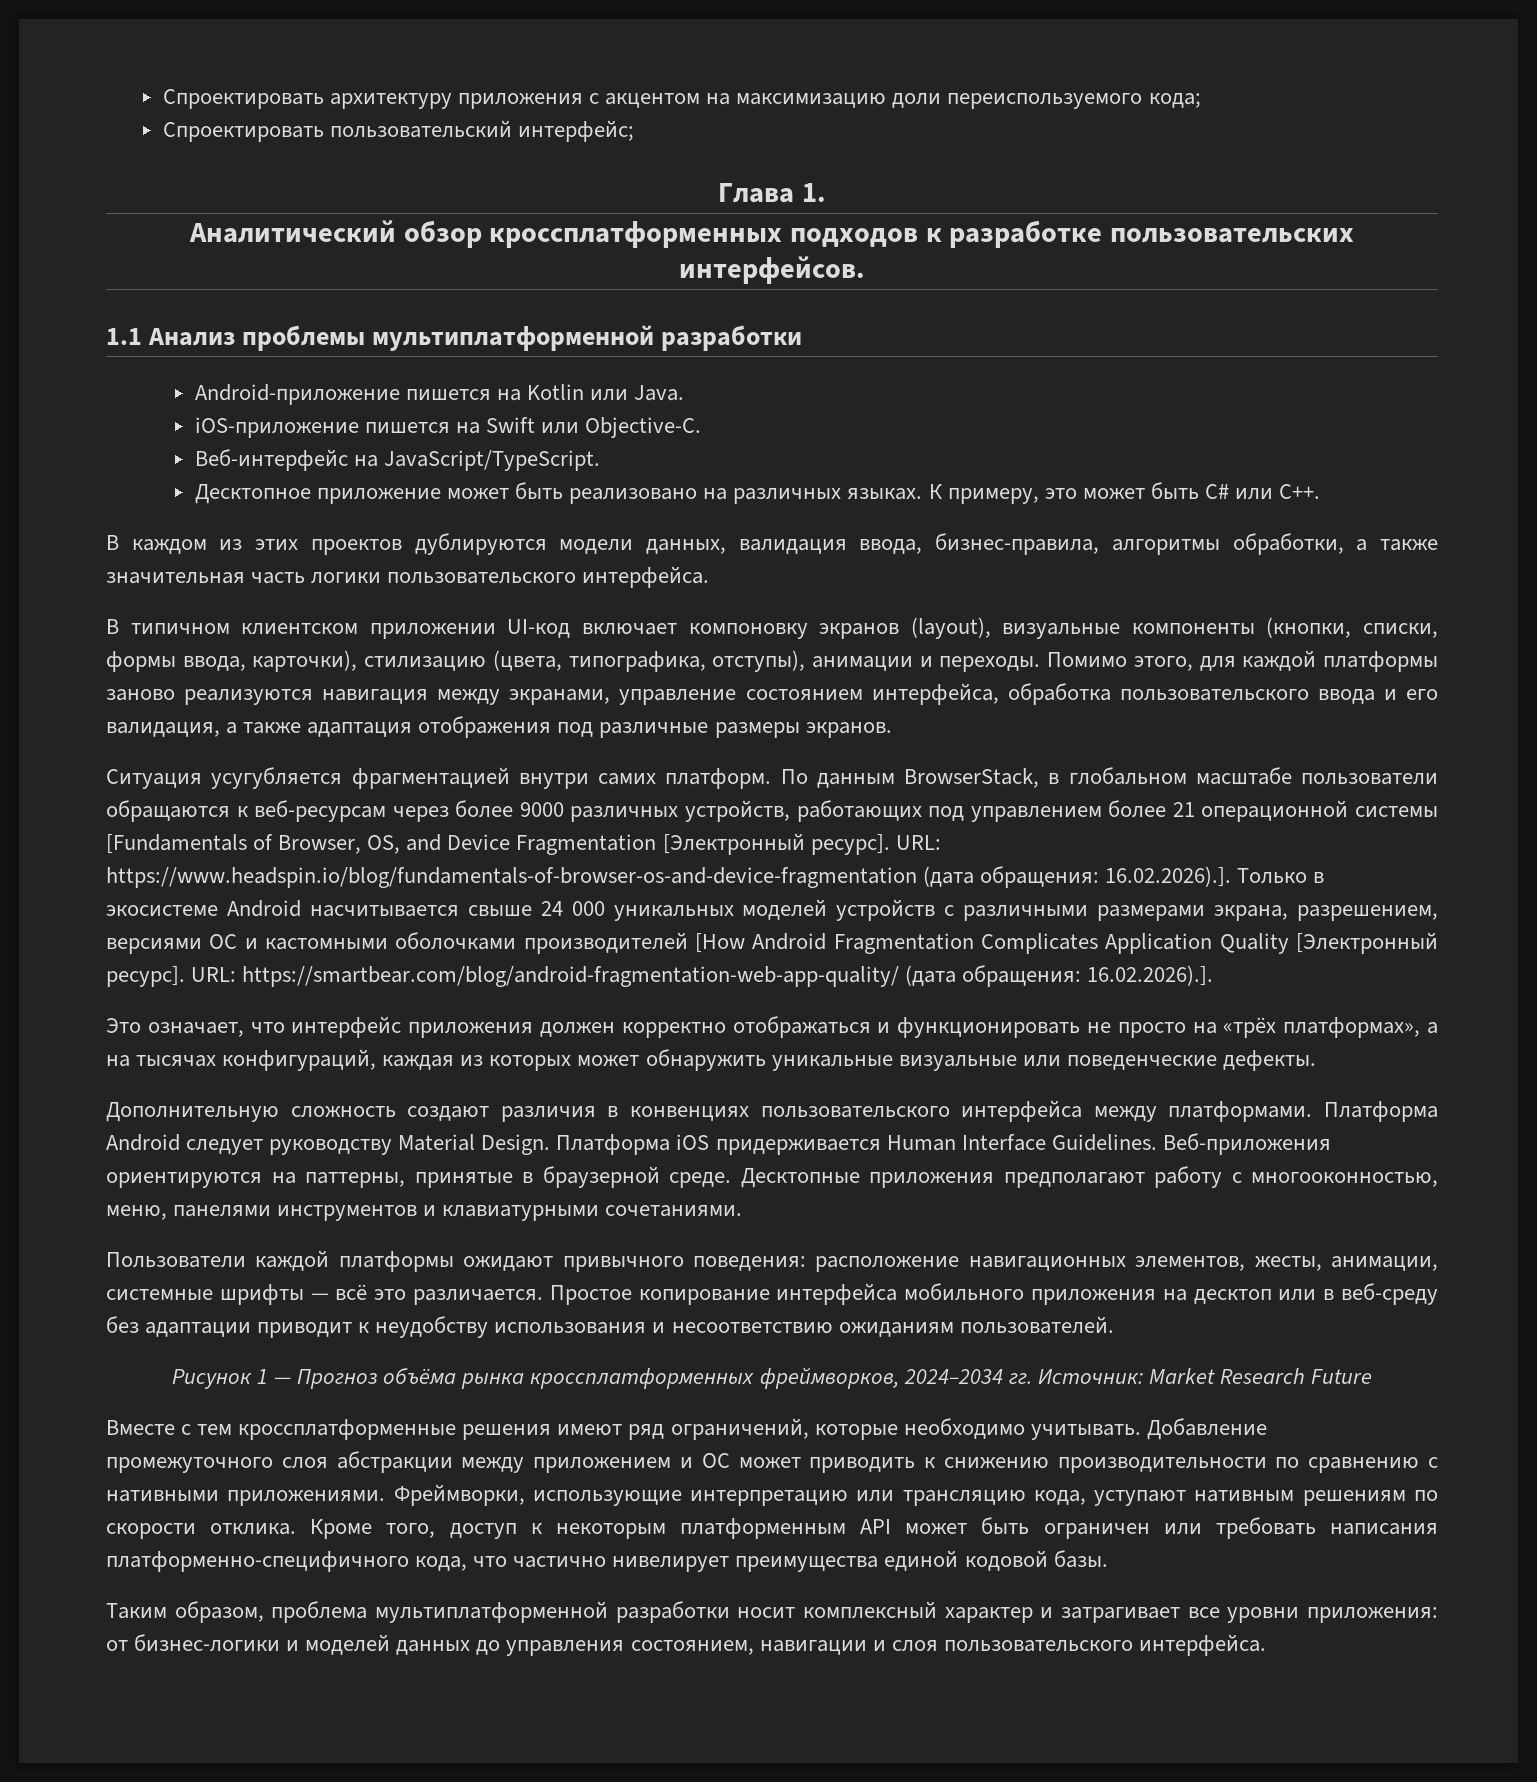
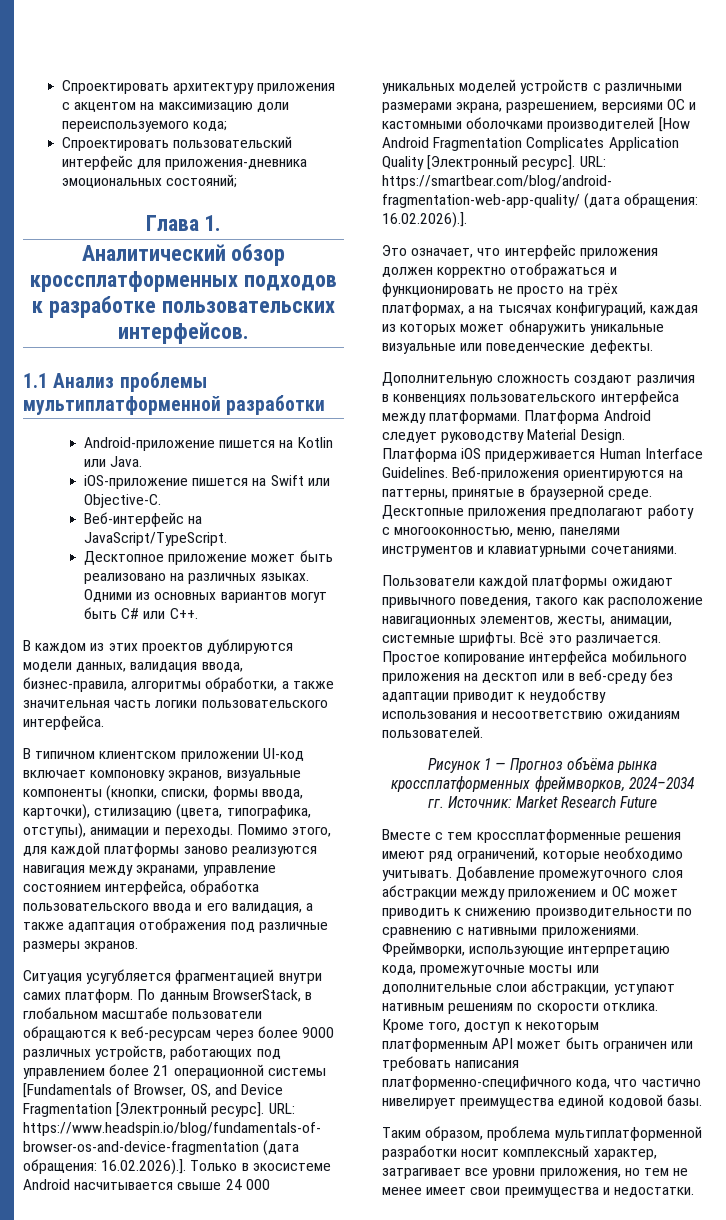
- Спроектировать пользовательский интерфейс;
+ Спроектировать пользовательский интерфейс для приложения-дневника эмоциональных состояний;
- К примеру, это может быть C# или C++.
+ Одними из основных вариантов могут быть C# или C++.
- В типичном клиентском приложении UI-код включает компоновку экранов (layout), визуальные компоненты (кнопки, списки, формы ввода, карточки), стилизацию (цвета, типографика, отступы), анимации и переходы.
+ В типичном клиентском приложении UI-код включает компоновку экранов, визуальные компоненты (кнопки, списки, формы ввода, карточки), стилизацию (цвета, типографика, отступы), анимации и переходы.
- Это означает, что интерфейс приложения должен корректно отображаться и функционировать не просто на «трёх платформах», а на тысячах конфигураций, каждая из которых может обнаружить уникальные визуальные или поведенческие дефекты.
+ Это означает, что интерфейс приложения должен корректно отображаться и функционировать не просто на трёх платформах, а на тысячах конфигураций, каждая из которых может обнаружить уникальные визуальные или поведенческие дефекты.
- Пользователи каждой платформы ожидают привычного поведения: расположение навигационных элементов, жесты, анимации, системные шрифты — всё это различается.
+ Пользователи каждой платформы ожидают привычного поведения, такого как расположение навигационных элементов, жесты, анимации, системные шрифты. Всё это различается.
- Фреймворки, использующие интерпретацию или трансляцию кода, уступают нативным решениям по скорости отклика.
+ Фреймворки, использующие интерпретацию кода, промежуточные мосты или дополнительные слои абстракции, уступают нативным решениям по скорости отклика.
- Таким образом, проблема мультиплатформенной разработки носит комплексный характер и затрагивает все уровни приложения: от бизнес-логики и моделей данных до управления состоянием, навигации и слоя пользовательского интерфейса.
+ Таким образом, проблема мультиплатформенной разработки носит комплексный характер, затрагивает все уровни приложения, но тем не менее имеет свои преимущества и недостатки.

